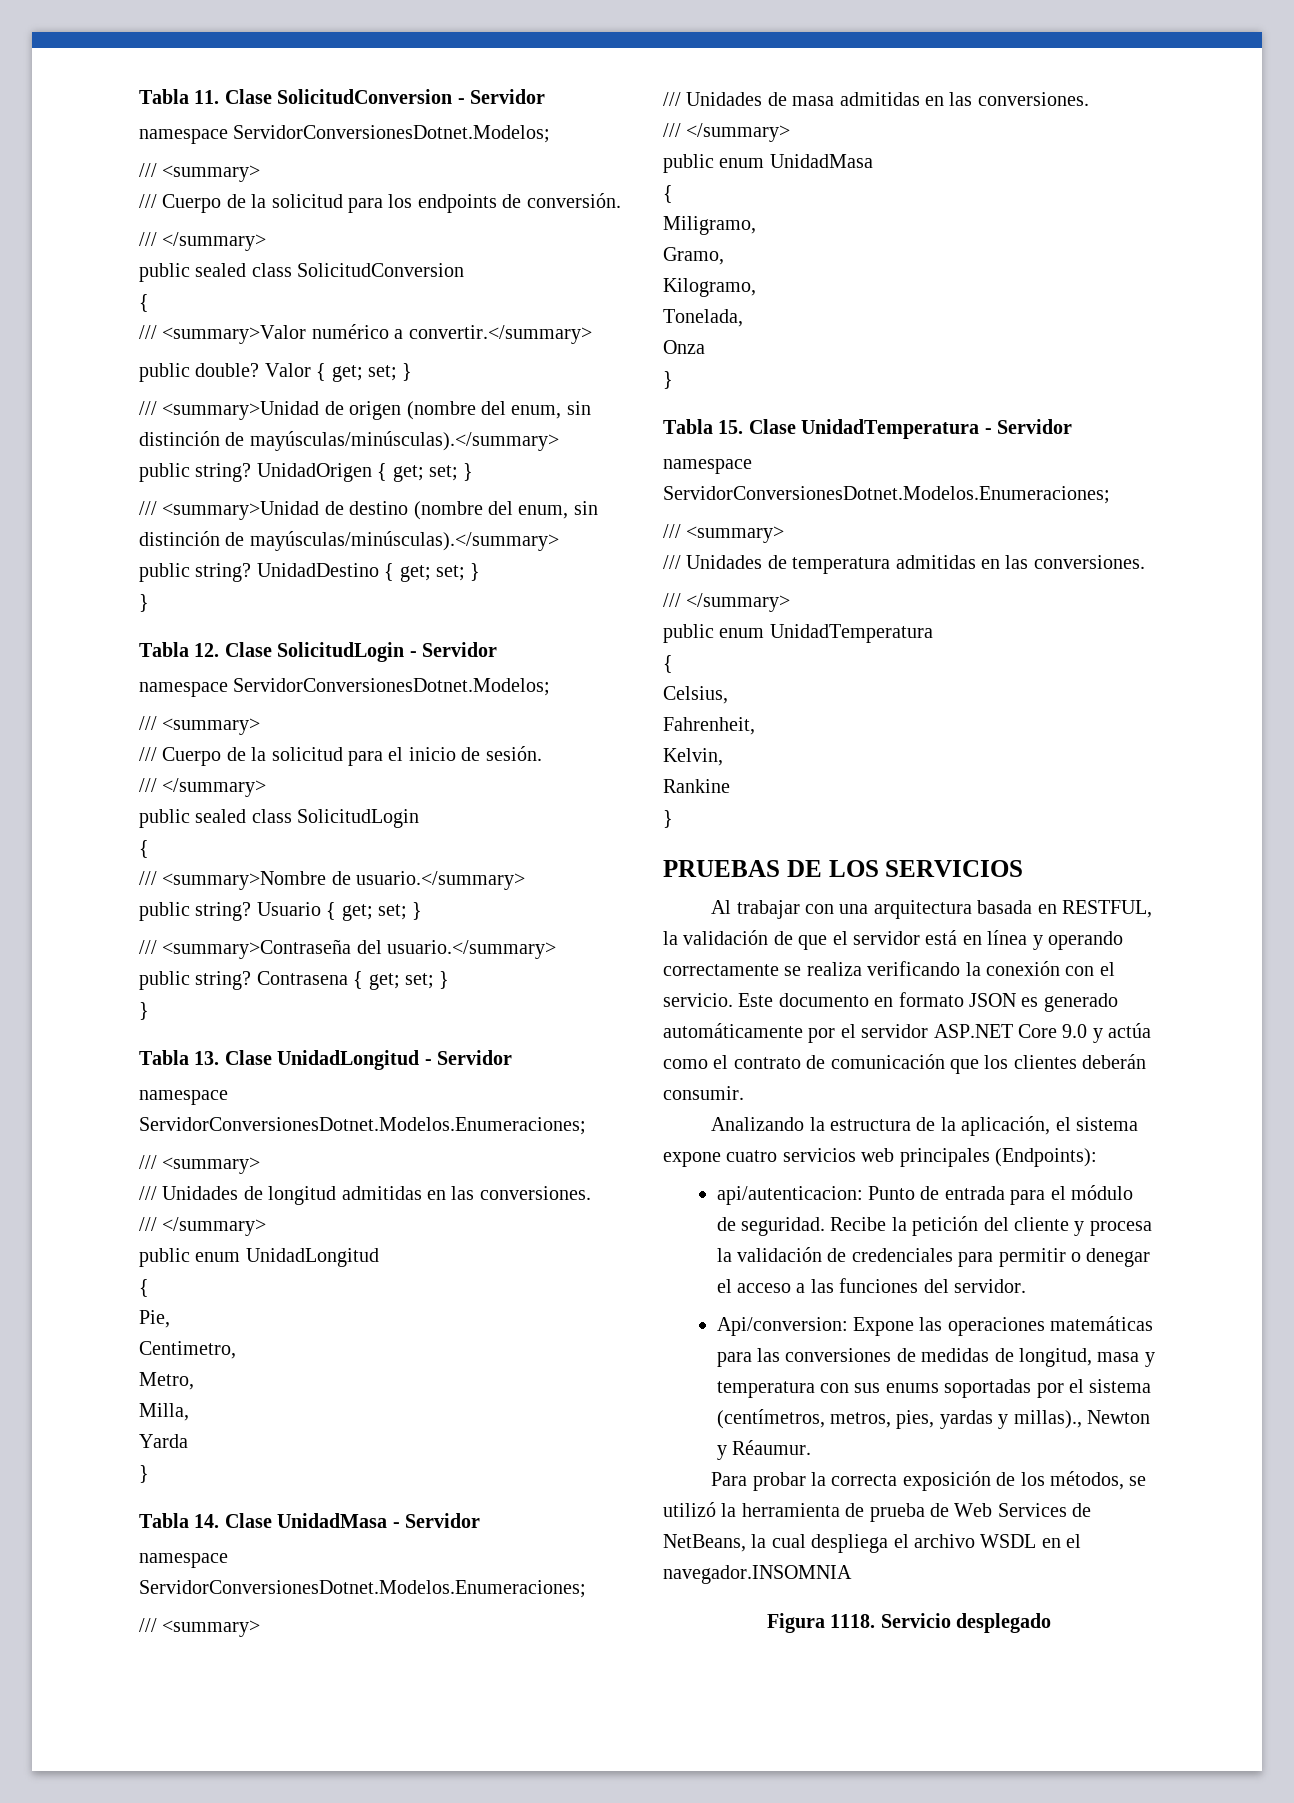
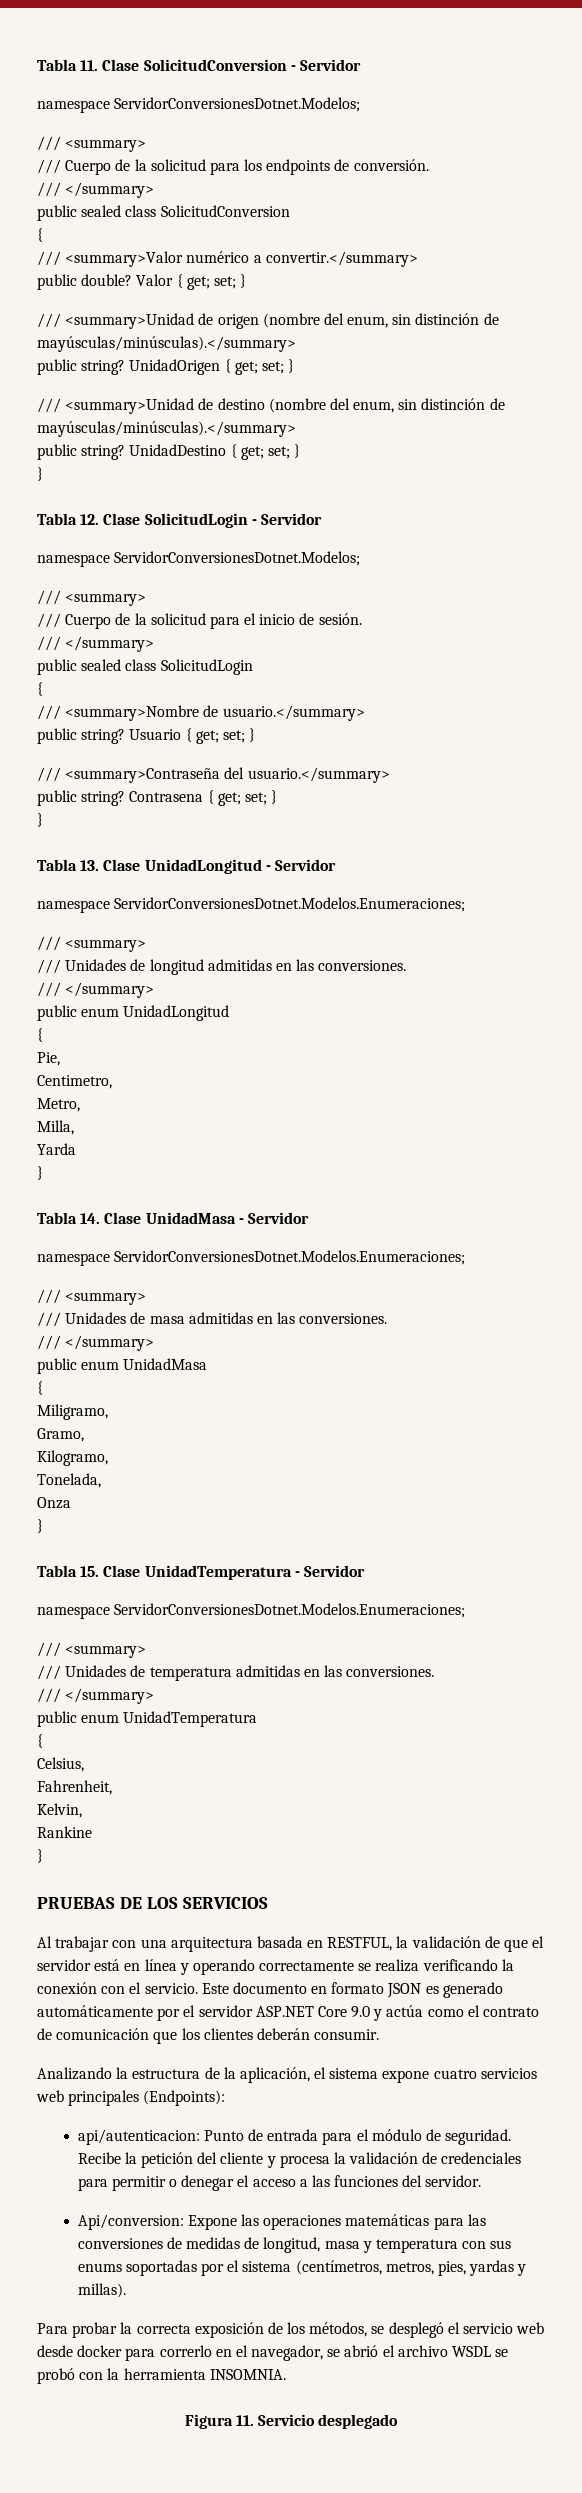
- Api/conversion: Expone las operaciones matemáticas para las conversiones de medidas de longitud, masa y temperatura con sus enums soportadas por el sistema (centímetros, metros, pies, yardas y millas)., Newton y Réaumur.
+ Api/conversion: Expone las operaciones matemáticas para las conversiones de medidas de longitud, masa y temperatura con sus enums soportadas por el sistema (centímetros, metros, pies, yardas y millas).
- Para probar la correcta exposición de los métodos, se utilizó la herramienta de prueba de Web Services de NetBeans, la cual despliega el archivo WSDL en el navegador.INSOMNIA
+ Para probar la correcta exposición de los métodos, se desplegó el servicio web desde docker para correrlo en el navegador, se abrió el archivo WSDL se probó con la herramienta INSOMNIA.
- Figura 1118. Servicio desplegado
+ Figura 11. Servicio desplegado

